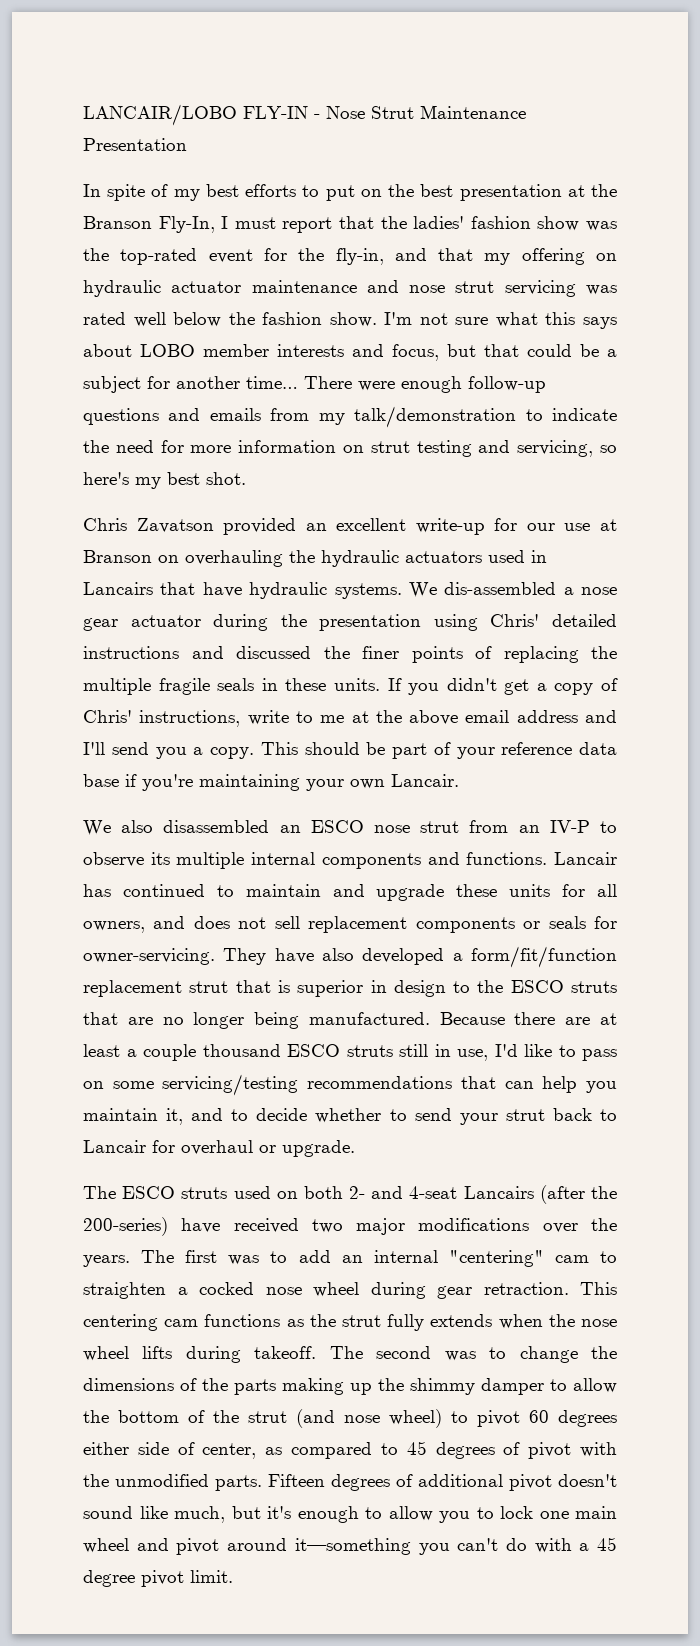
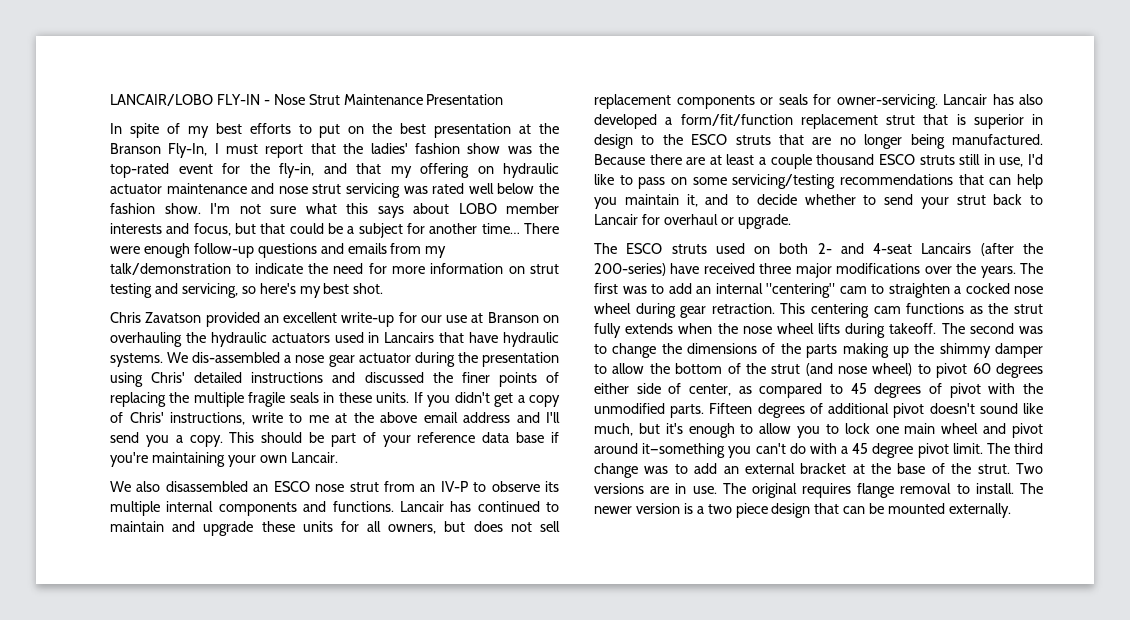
- Lancair has continued to maintain and upgrade these units for all owners, and does not sell replacement components or seals for owner-servicing.
+ Lancair has continued to maintain and upgrade these units for all owners, but does not sell replacement components or seals for owner-servicing.
- They have also developed a form/fit/function replacement strut that is superior in design to the ESCO struts that are no longer being manufactured.
+ Lancair has also developed a form/fit/function replacement strut that is superior in design to the ESCO struts that are no longer being manufactured.
- The ESCO struts used on both 2- and 4-seat Lancairs (after the 200-series) have received two major modifications over the years.
+ The ESCO struts used on both 2- and 4-seat Lancairs (after the 200-series) have received three major modifications over the years.
+ The third change was to add an external bracket at the base of the strut. Two versions are in use. The original requires flange removal to install. The newer version is a two piece design that can be mounted externally.

